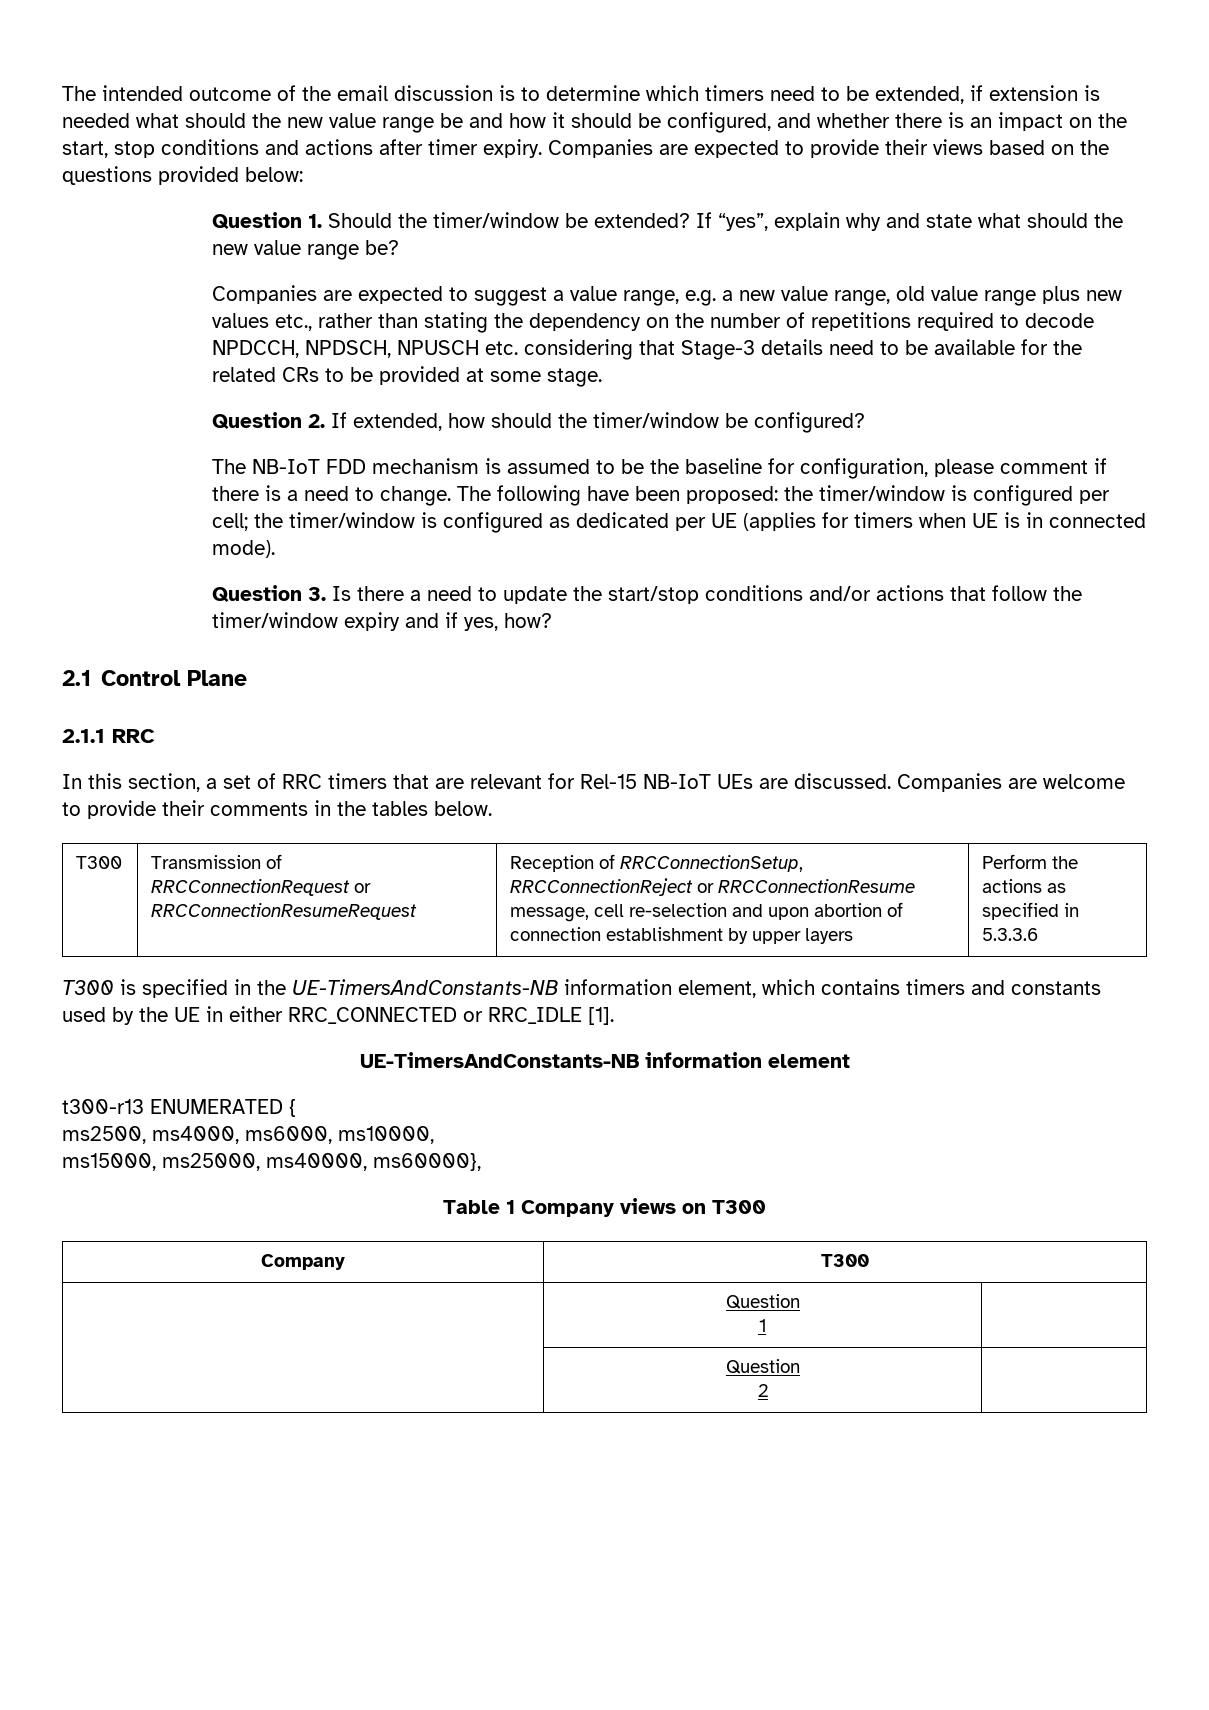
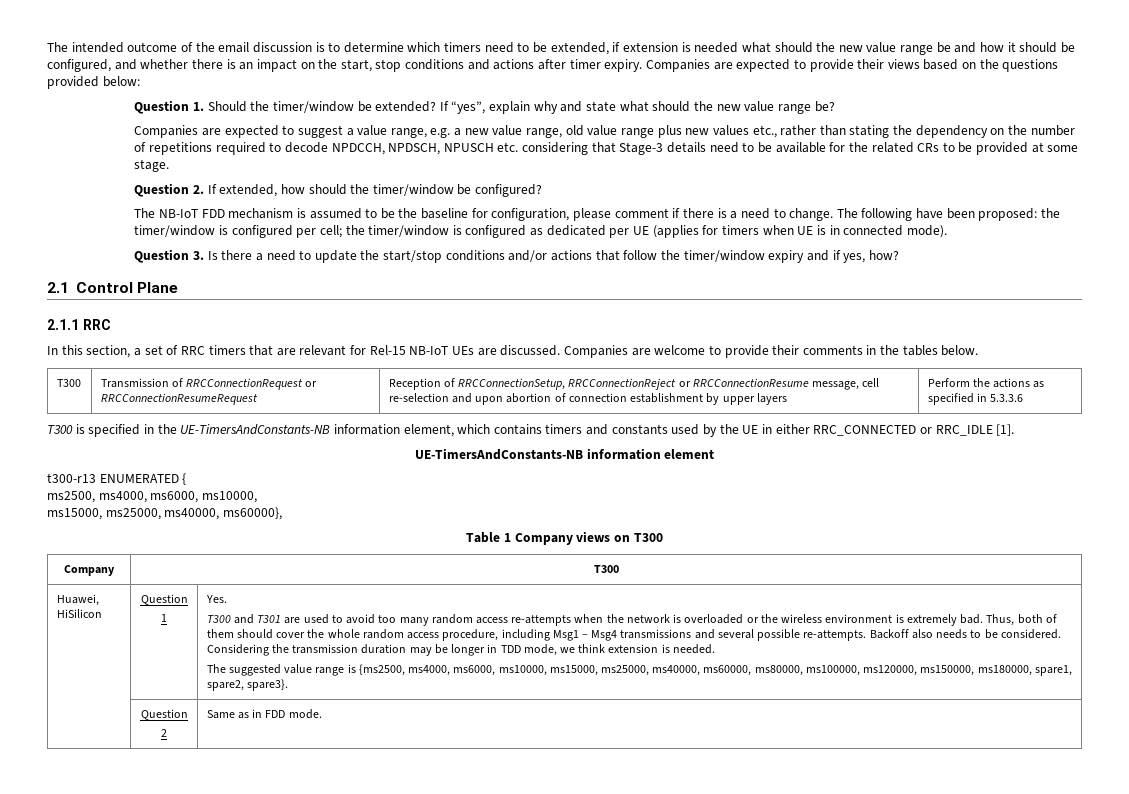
+ Huawei, HiSilicon
- 1 |
+ 1 | Yes.
+ T300 and T301 are used to avoid too many random access re-attempts when the network is overloaded or the wireless environment is extremely bad. Thus, both of them should cover the whole random access procedure, including Msg1 – Msg4 transmissions and several possible re-attempts. Backoff also needs to be considered. Considering the transmission duration may be longer in TDD mode, we think extension is needed.
+ The suggested value range is {ms2500, ms4000, ms6000, ms10000, ms15000, ms25000, ms40000, ms60000, ms80000, ms100000, ms120000, ms150000, ms180000, spare1, spare2, spare3}.
  | Question
- 2 |
+ 2 | Same as in FDD mode.

